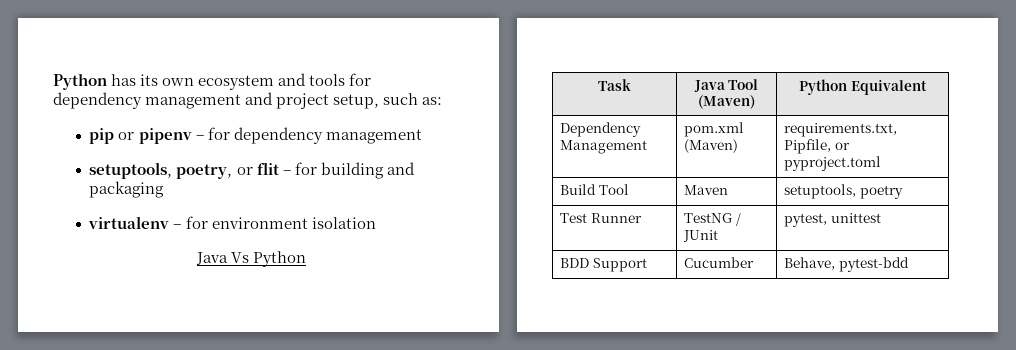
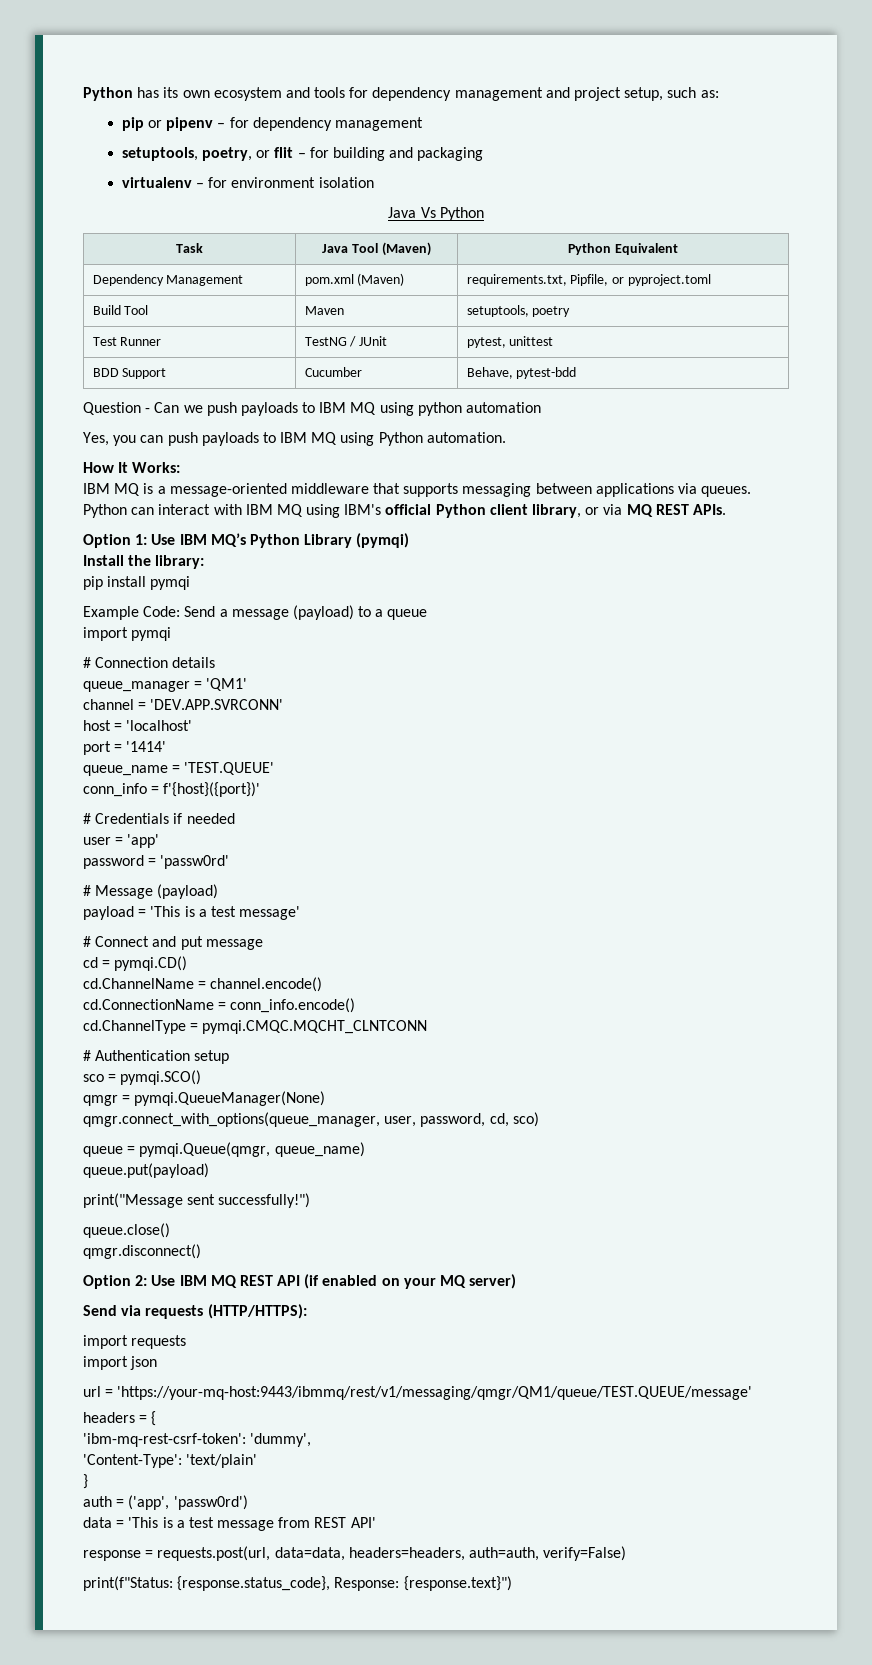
+ Question - Can we push payloads to IBM MQ using python automation
+ Yes, you can push payloads to IBM MQ using Python automation.
+ How It Works:
+ IBM MQ is a message-oriented middleware that supports messaging between applications via queues. Python can interact with IBM MQ using IBM's official Python client library, or via MQ REST APIs.
+ Option 1: Use IBM MQ’s Python Library (pymqi)
+ Install the library:
+ pip install pymqi
+ Example Code: Send a message (payload) to a queue
+ import pymqi
+ # Connection details
+ queue_manager = 'QM1'
+ channel = 'DEV.APP.SVRCONN'
+ host = 'localhost'
+ port = '1414'
+ queue_name = 'TEST.QUEUE'
+ conn_info = f'{host}({port})'
+ # Credentials if needed
+ user = 'app'
+ password = 'passw0rd'
+ # Message (payload)
+ payload = 'This is a test message'
+ # Connect and put message
+ cd = pymqi.CD()
+ cd.ChannelName = channel.encode()
+ cd.ConnectionName = conn_info.encode()
+ cd.ChannelType = pymqi.CMQC.MQCHT_CLNTCONN
+ # Authentication setup
+ sco = pymqi.SCO()
+ qmgr = pymqi.QueueManager(None)
+ qmgr.connect_with_options(queue_manager, user, password, cd, sco)
+ queue = pymqi.Queue(qmgr, queue_name)
+ queue.put(payload)
+ print("Message sent successfully!")
+ queue.close()
+ qmgr.disconnect()
+ Option 2: Use IBM MQ REST API (if enabled on your MQ server)
+ Send via requests (HTTP/HTTPS):
+ import requests
+ import json
+ url = 'https://your-mq-host:9443/ibmmq/rest/v1/messaging/qmgr/QM1/queue/TEST.QUEUE/message'
+ headers = {
+ 'ibm-mq-rest-csrf-token': 'dummy',
+ 'Content-Type': 'text/plain'
+ }
+ auth = ('app', 'passw0rd')
+ data = 'This is a test message from REST API'
+ response = requests.post(url, data=data, headers=headers, auth=auth, verify=False)
+ print(f"Status: {response.status_code}, Response: {response.text}")

